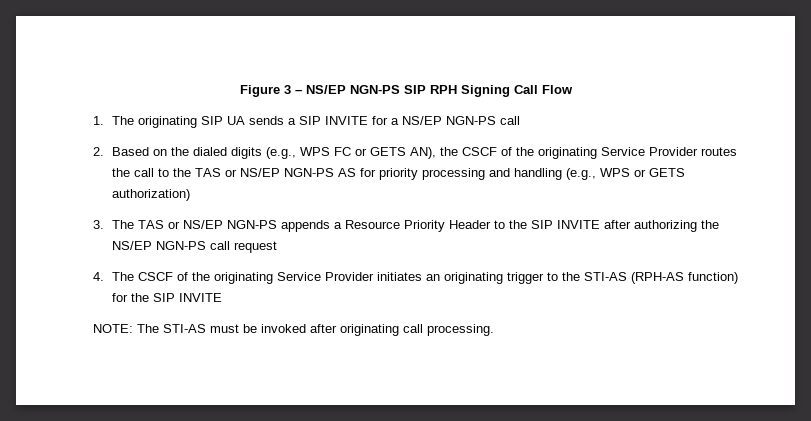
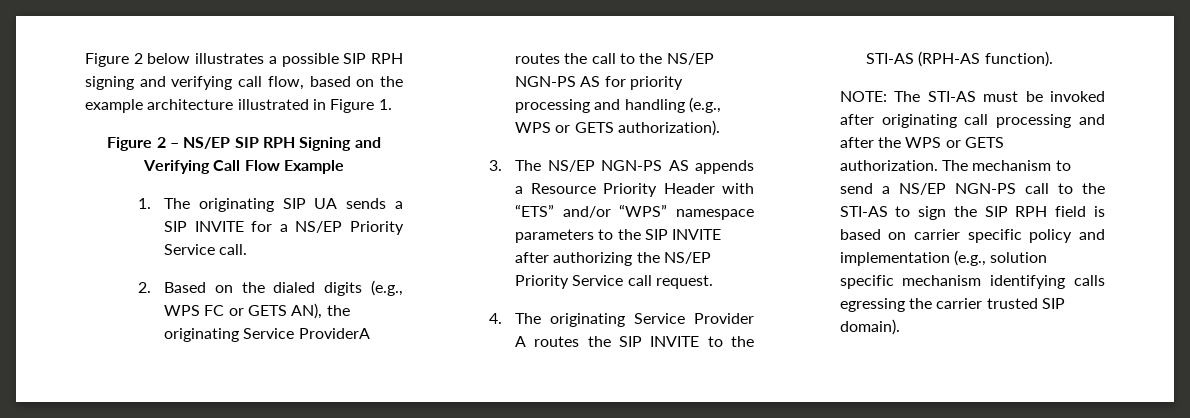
- Figure 3 – NS/EP NGN-PS SIP RPH Signing Call Flow
+ Figure 2 below illustrates a possible SIP RPH signing and verifying call flow, based on the example architecture illustrated in Figure 1.
+ Figure 2 – NS/EP SIP RPH Signing and Verifying Call Flow Example
- 1. The originating SIP UA sends a SIP INVITE for a NS/EP NGN-PS call
+ 1. The originating SIP UA sends a SIP INVITE for a NS/EP Priority Service call.
- 2. Based on the dialed digits (e.g., WPS FC or GETS AN), the CSCF of the originating Service Provider routes the call to the TAS or NS/EP NGN-PS AS for priority processing and handling (e.g., WPS or GETS authorization)
+ 2. Based on the dialed digits (e.g., WPS FC or GETS AN), the originating Service ProviderA routes the call to the NS/EP NGN-PS AS for priority processing and handling (e.g., WPS or GETS authorization).
- 3. The TAS or NS/EP NGN-PS appends a Resource Priority Header to the SIP INVITE after authorizing the NS/EP NGN-PS call request
- 4. The CSCF of the originating Service Provider initiates an originating trigger to the STI-AS (RPH-AS function) for the SIP INVITE
+ 3. The NS/EP NGN-PS AS appends a Resource Priority Header with “ETS” and/or “WPS” namespace parameters to the SIP INVITE after authorizing the NS/EP Priority Service call request.
+ 4. The originating Service Provider A routes the SIP INVITE to the STI-AS (RPH-AS function).
- NOTE: The STI-AS must be invoked after originating call processing.
+ NOTE: The STI-AS must be invoked after originating call processing and after the WPS or GETS authorization. The mechanism to send a NS/EP NGN-PS call to the STI-AS to sign the SIP RPH field is based on carrier specific policy and implementation (e.g., solution specific mechanism identifying calls egressing the carrier trusted SIP domain).

